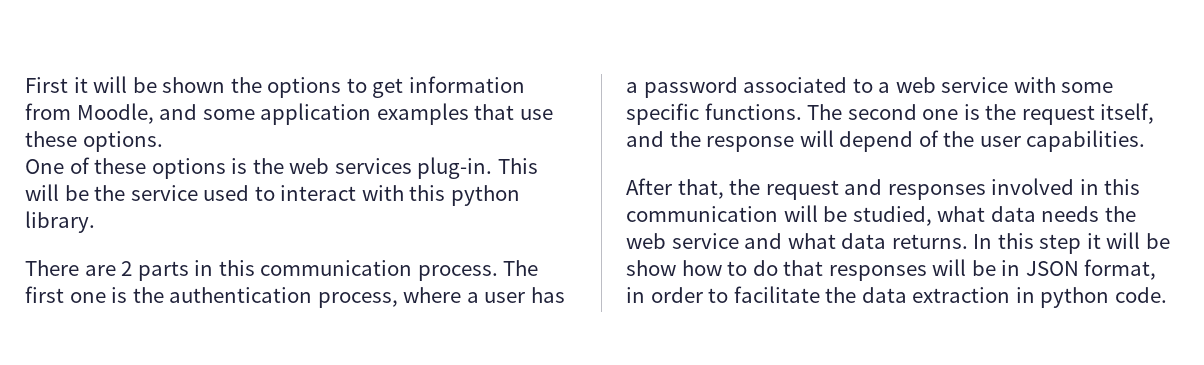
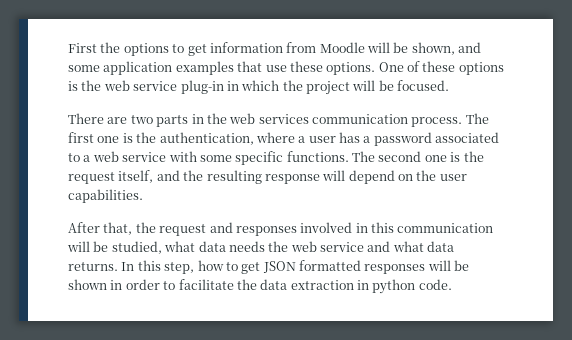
- First it will be shown the options to get information from Moodle, and some application examples that use these options.
- One of these options is the web services plug-in. This will be the service used to interact with this python library.
+ First the options to get information from Moodle will be shown, and some application examples that use these options. One of these options is the web service plug-in in which the project will be focused.
- There are 2 parts in this communication process.
+ There are two parts in the web services communication process.
- The first one is the authentication process, where a user has a password associated to a web service with some specific functions.
+ The first one is the authentication, where a user has a password associated to a web service with some specific functions.
- The second one is the request itself, and the response will depend of the user capabilities.
+ The second one is the request itself, and the resulting response will depend on the user capabilities.
- In this step it will be show how to do that responses will be in JSON format, in order to facilitate the data extraction in python code.
+ In this step, how to get JSON formatted responses will be shown in order to facilitate the data extraction in python code.

